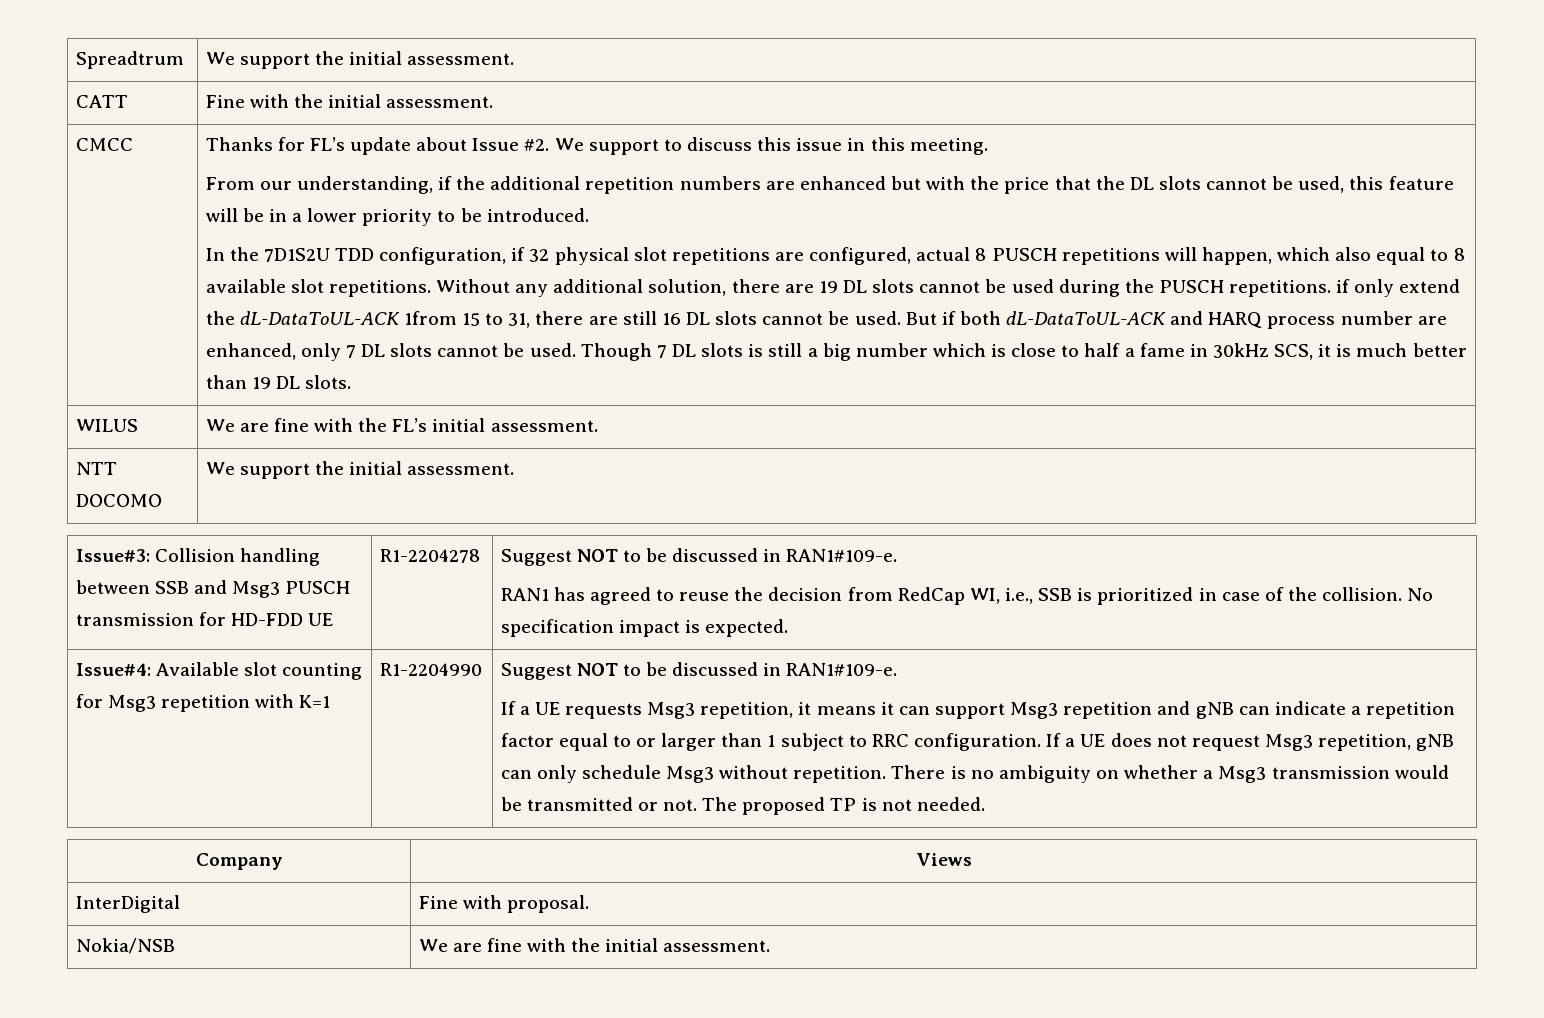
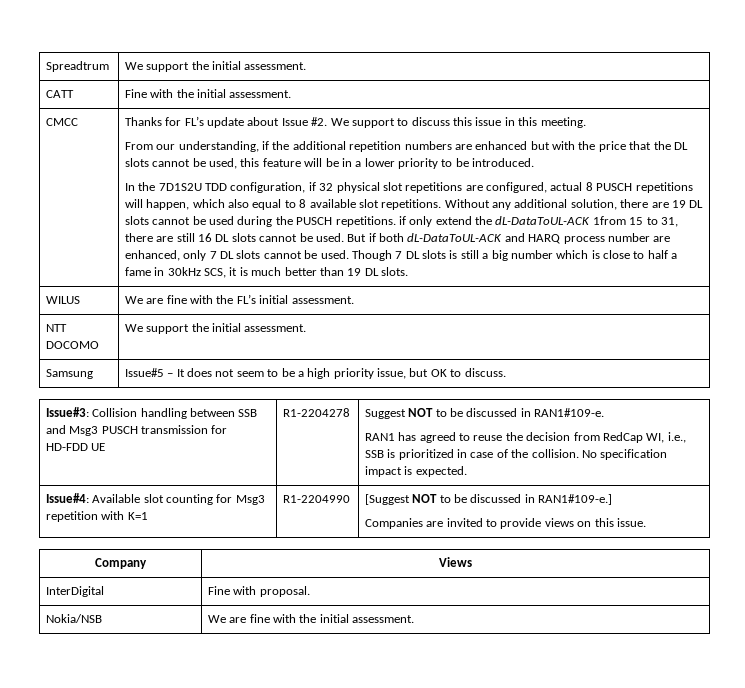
+ Samsung | Issue#5 – It does not seem to be a high priority issue, but OK to discuss.
- R1-2204990 | Suggest NOT to be discussed in RAN1#109-e.
- If a UE requests Msg3 repetition, it means it can support Msg3 repetition and gNB can indicate a repetition factor equal to or larger than 1 subject to RRC configuration. If a UE does not request Msg3 repetition, gNB can only schedule Msg3 without repetition. There is no ambiguity on whether a Msg3 transmission would be transmitted or not. The proposed TP is not needed.
+ R1-2204990 | [Suggest NOT to be discussed in RAN1#109-e.]
+ Companies are invited to provide views on this issue.

